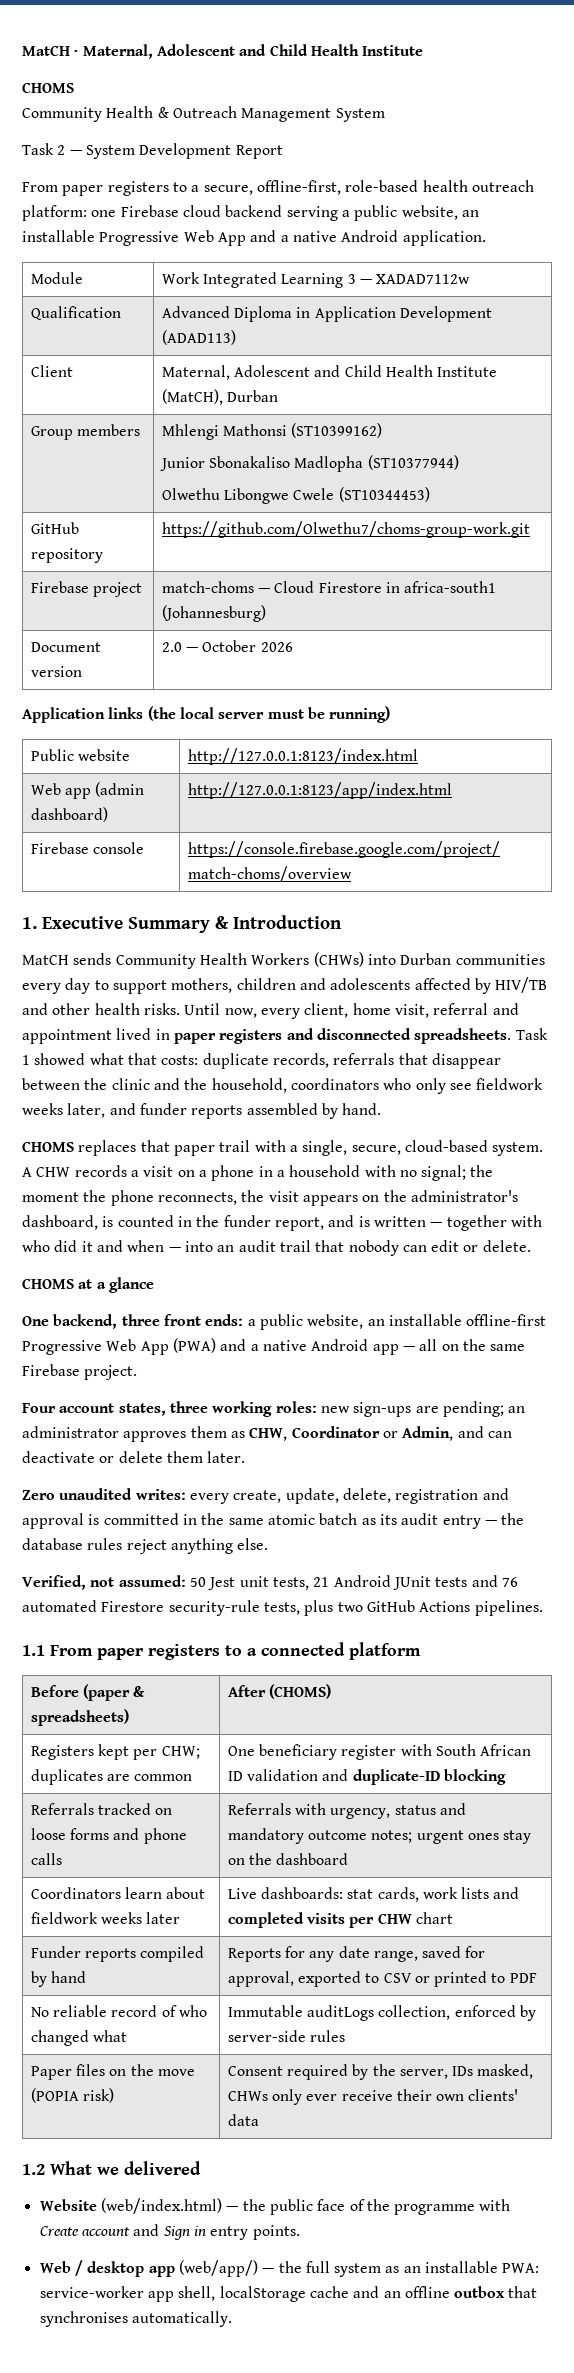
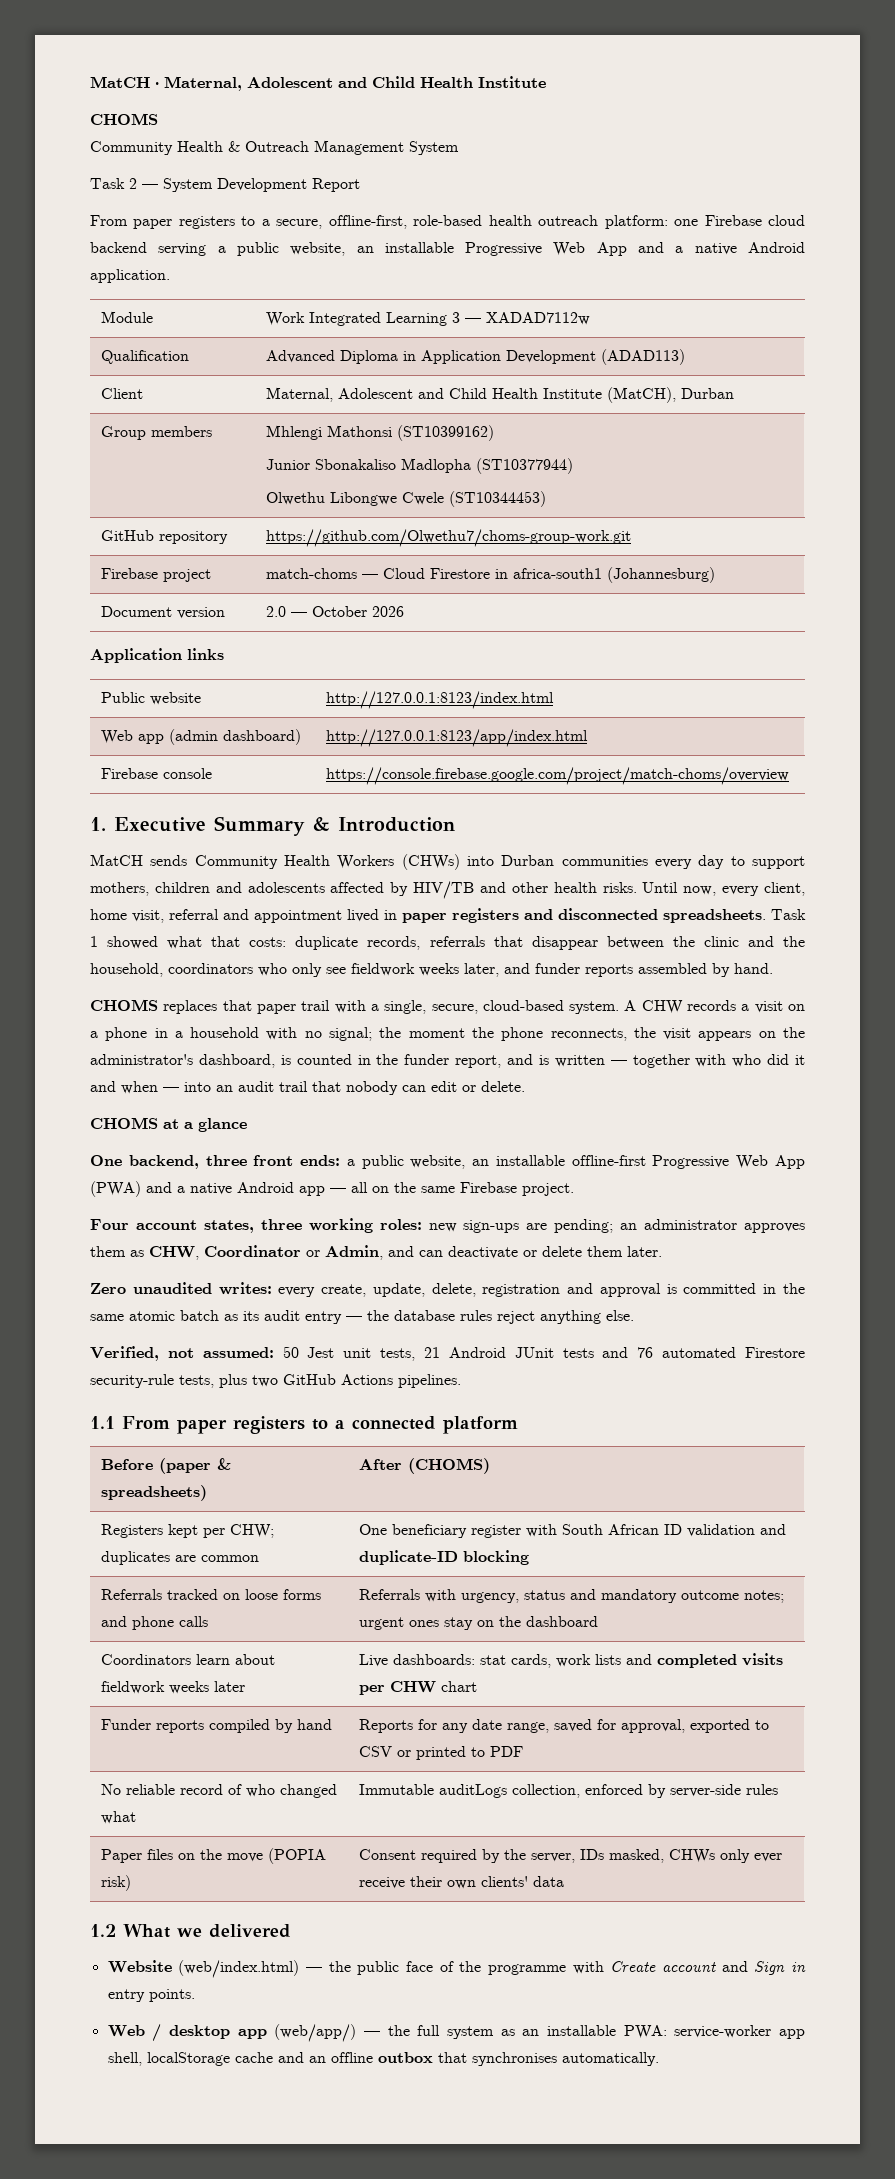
- Application links (the local server must be running)
+ Application links

